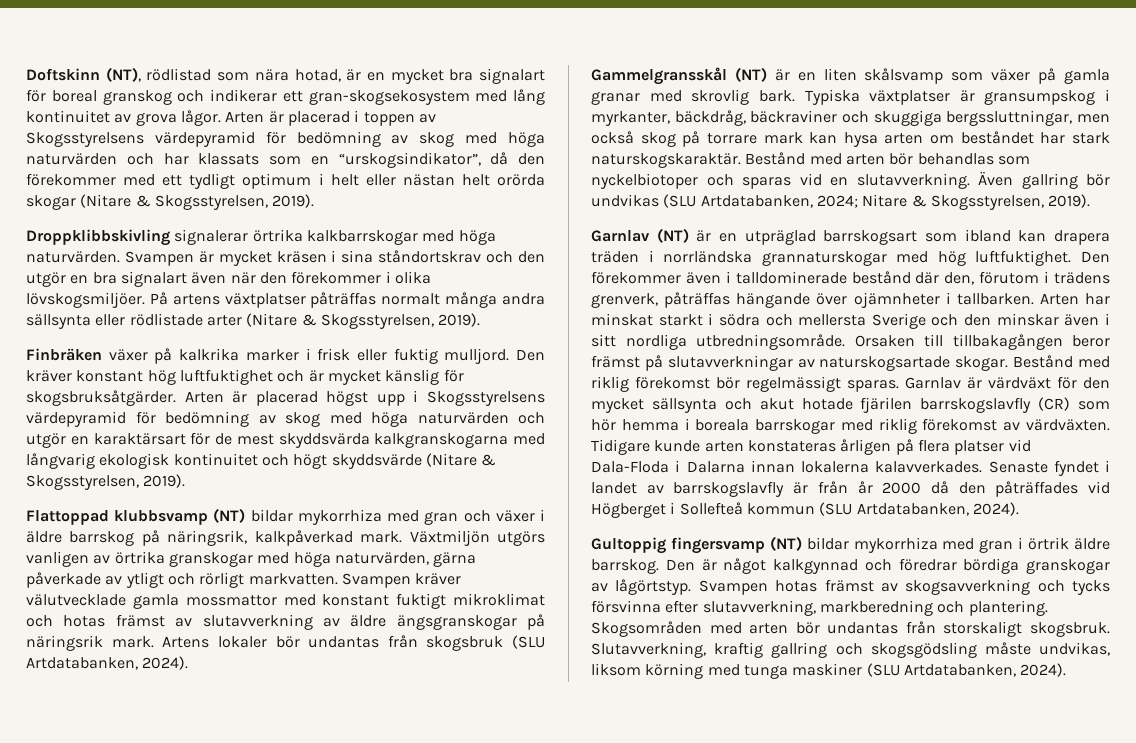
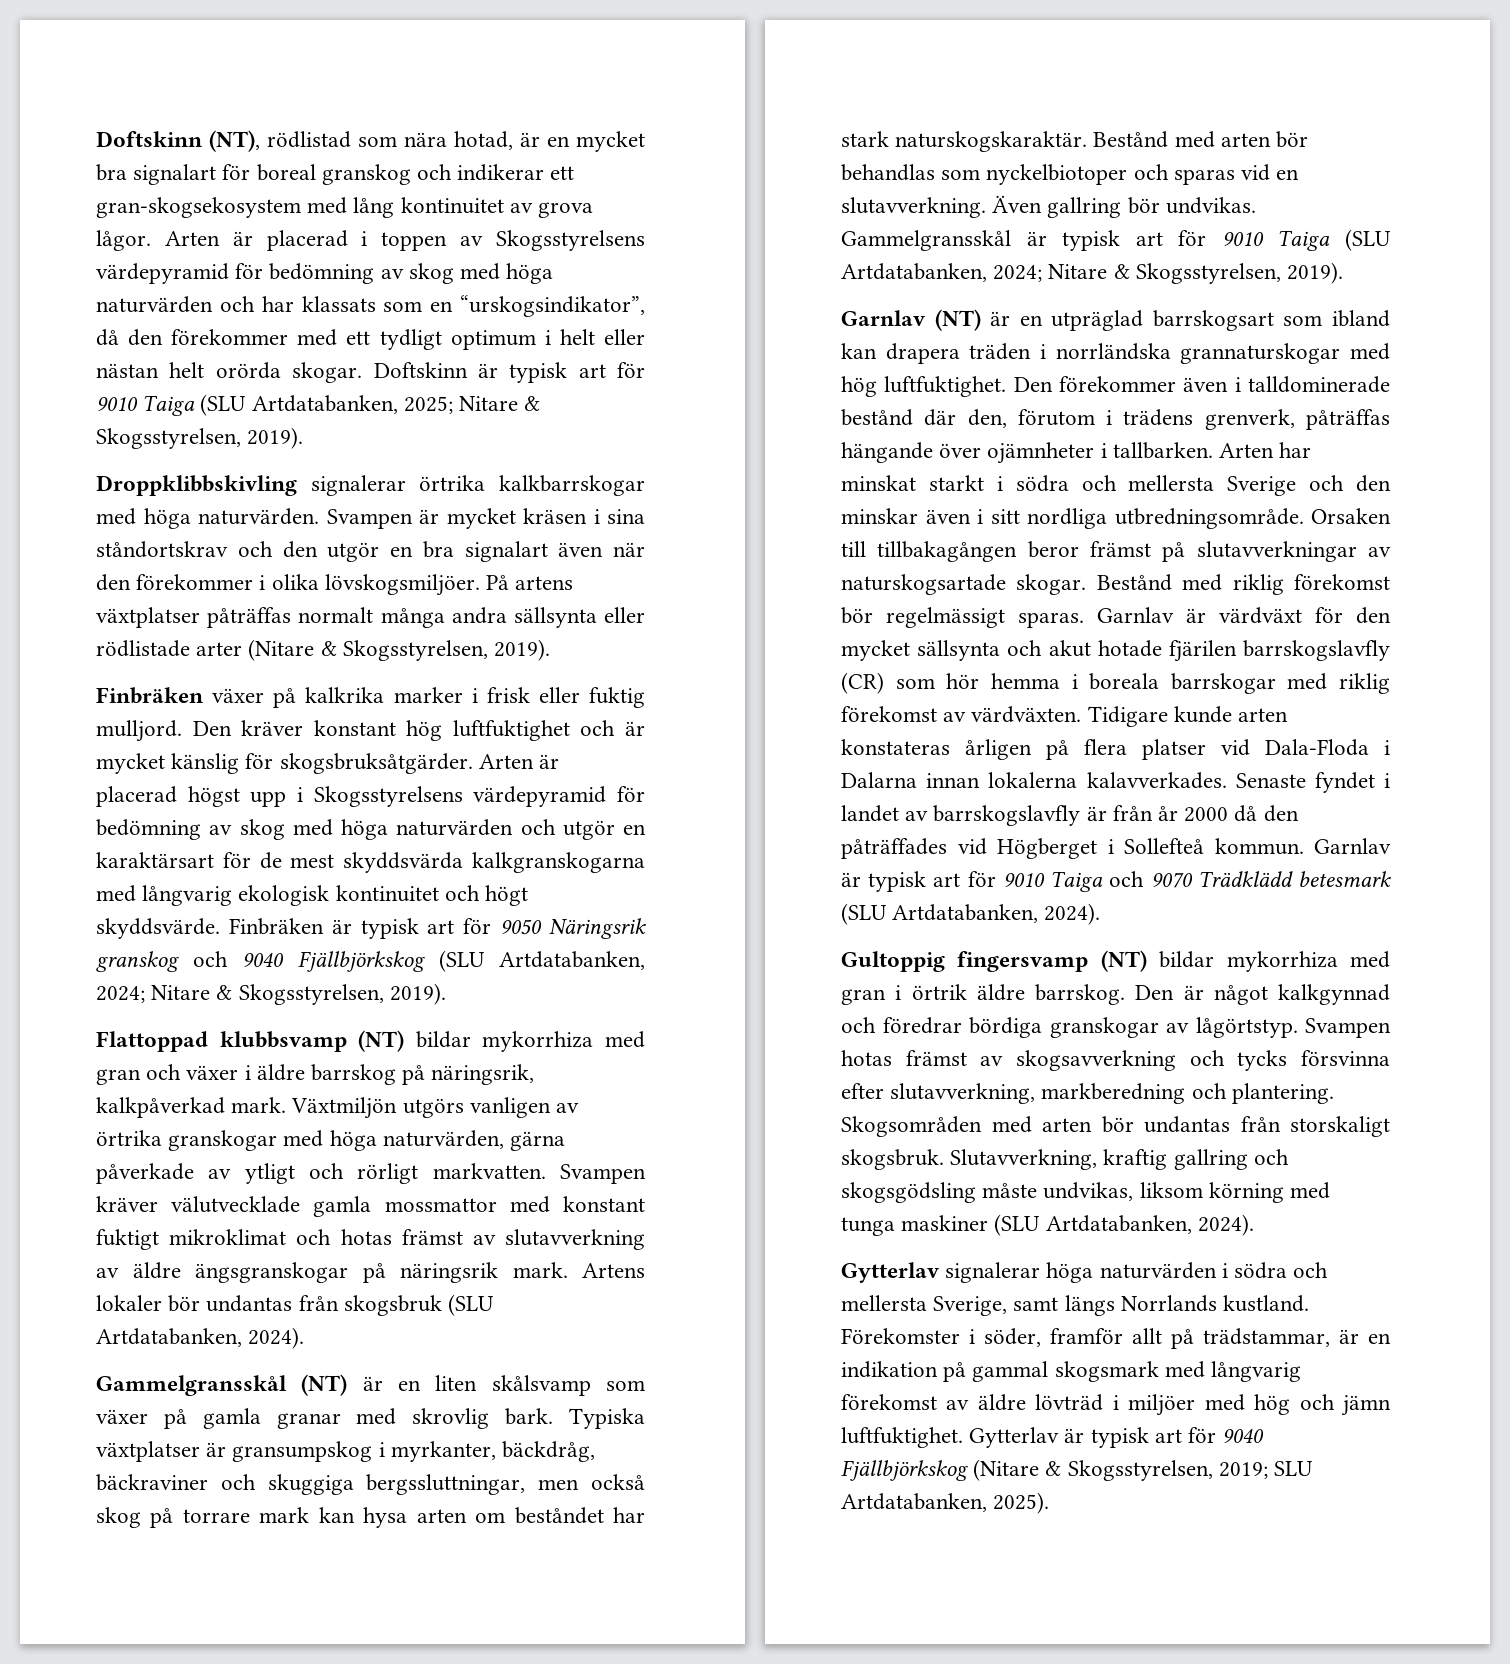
- Arten är placerad i toppen av Skogsstyrelsens värdepyramid för bedömning av skog med höga naturvärden och har klassats som en “urskogsindikator”, då den förekommer med ett tydligt optimum i helt eller nästan helt orörda skogar (Nitare & Skogsstyrelsen, 2019).
+ Arten är placerad i toppen av Skogsstyrelsens värdepyramid för bedömning av skog med höga naturvärden och har klassats som en “urskogsindikator”, då den förekommer med ett tydligt optimum i helt eller nästan helt orörda skogar. Doftskinn är typisk art för 9010 Taiga (SLU Artdatabanken, 2025; Nitare & Skogsstyrelsen, 2019).
- Arten är placerad högst upp i Skogsstyrelsens värdepyramid för bedömning av skog med höga naturvärden och utgör en karaktärsart för de mest skyddsvärda kalkgranskogarna med långvarig ekologisk kontinuitet och högt skyddsvärde (Nitare & Skogsstyrelsen, 2019).
+ Arten är placerad högst upp i Skogsstyrelsens värdepyramid för bedömning av skog med höga naturvärden och utgör en karaktärsart för de mest skyddsvärda kalkgranskogarna med långvarig ekologisk kontinuitet och högt skyddsvärde. Finbräken är typisk art för 9050 Näringsrik granskog och 9040 Fjällbjörkskog (SLU Artdatabanken, 2024; Nitare & Skogsstyrelsen, 2019).
- Även gallring bör undvikas (SLU Artdatabanken, 2024; Nitare & Skogsstyrelsen, 2019).
+ Även gallring bör undvikas. Gammelgransskål är typisk art för 9010 Taiga (SLU Artdatabanken, 2024; Nitare & Skogsstyrelsen, 2019).
- Senaste fyndet i landet av barrskogslavfly är från år 2000 då den påträffades vid Högberget i Sollefteå kommun (SLU Artdatabanken, 2024).
+ Senaste fyndet i landet av barrskogslavfly är från år 2000 då den påträffades vid Högberget i Sollefteå kommun. Garnlav är typisk art för 9010 Taiga och 9070 Trädklädd betesmark (SLU Artdatabanken, 2024).
+ Gytterlav signalerar höga naturvärden i södra och mellersta Sverige, samt längs Norrlands kustland. Förekomster i söder, framför allt på trädstammar, är en indikation på gammal skogsmark med långvarig förekomst av äldre lövträd i miljöer med hög och jämn luftfuktighet. Gytterlav är typisk art för 9040 Fjällbjörkskog (Nitare & Skogsstyrelsen, 2019; SLU Artdatabanken, 2025).

